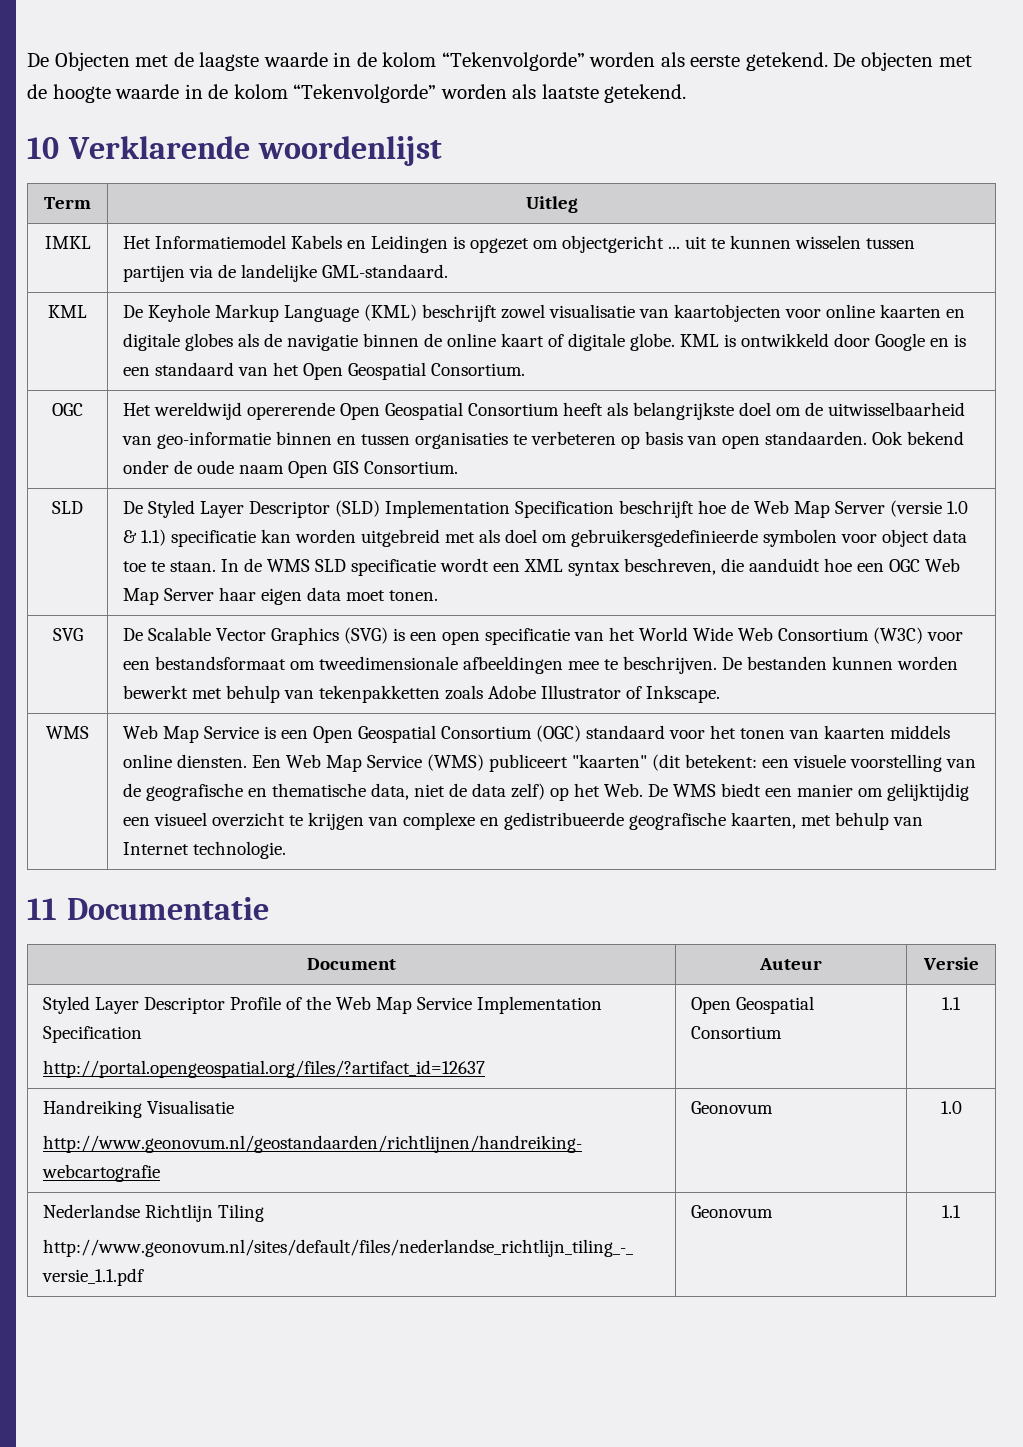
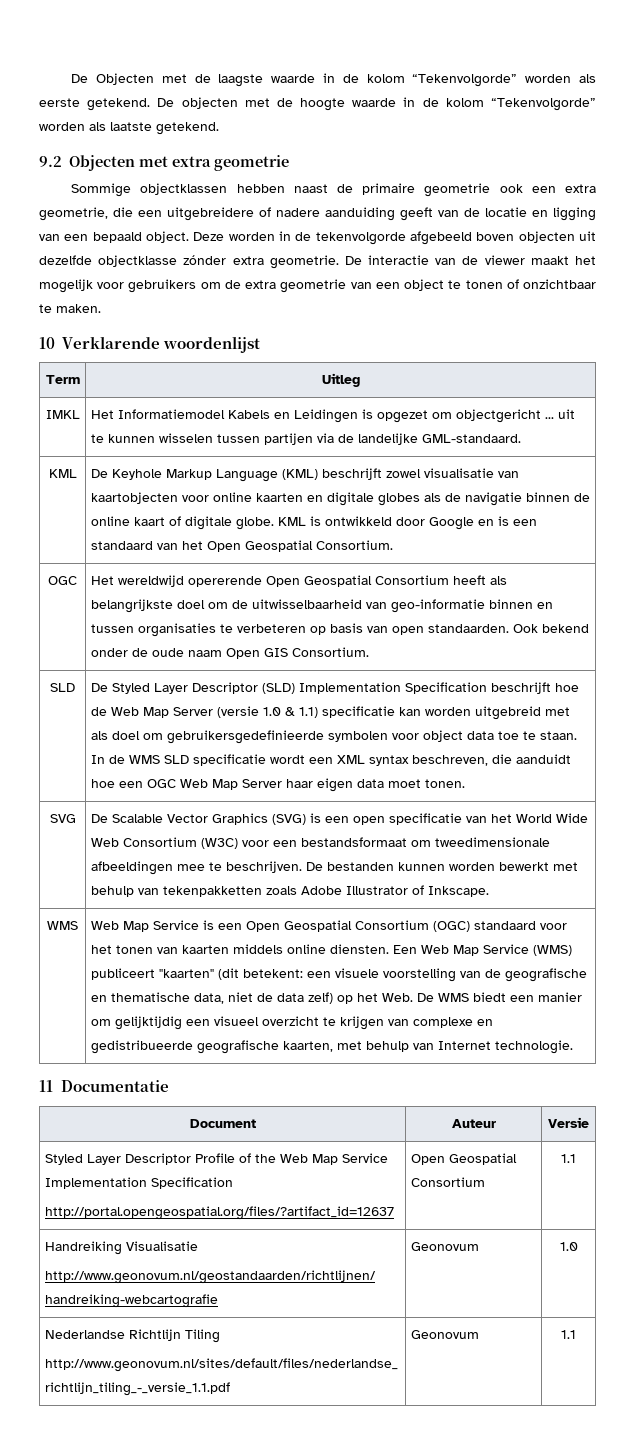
+ 9.2 Objecten met extra geometrie
+ Sommige objectklassen hebben naast de primaire geometrie ook een extra geometrie, die een uitgebreidere of nadere aanduiding geeft van de locatie en ligging van een bepaald object. Deze worden in de tekenvolgorde afgebeeld boven objecten uit dezelfde objectklasse zónder extra geometrie. De interactie van de viewer maakt het mogelijk voor gebruikers om de extra geometrie van een object te tonen of onzichtbaar te maken.

